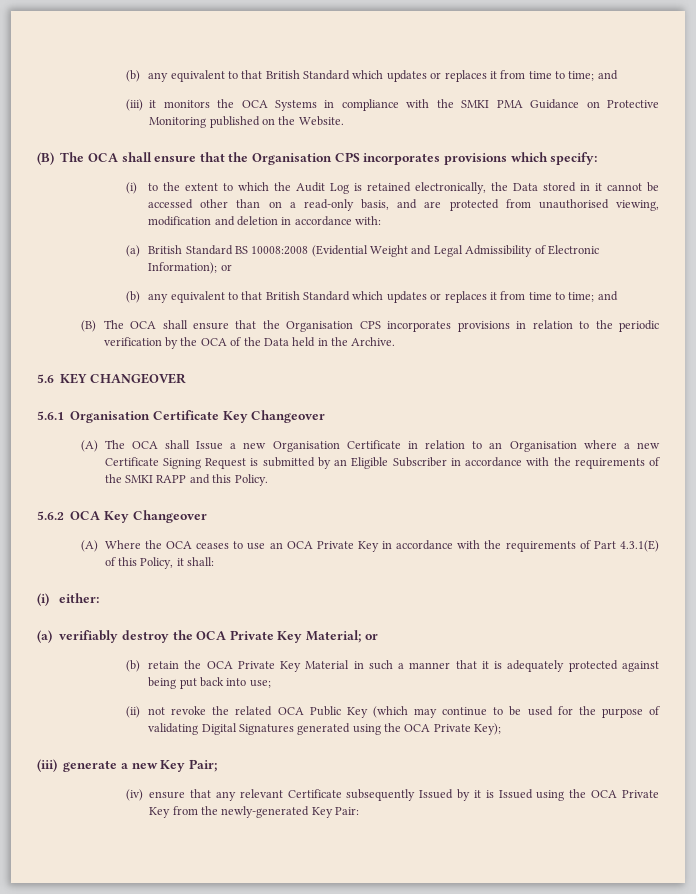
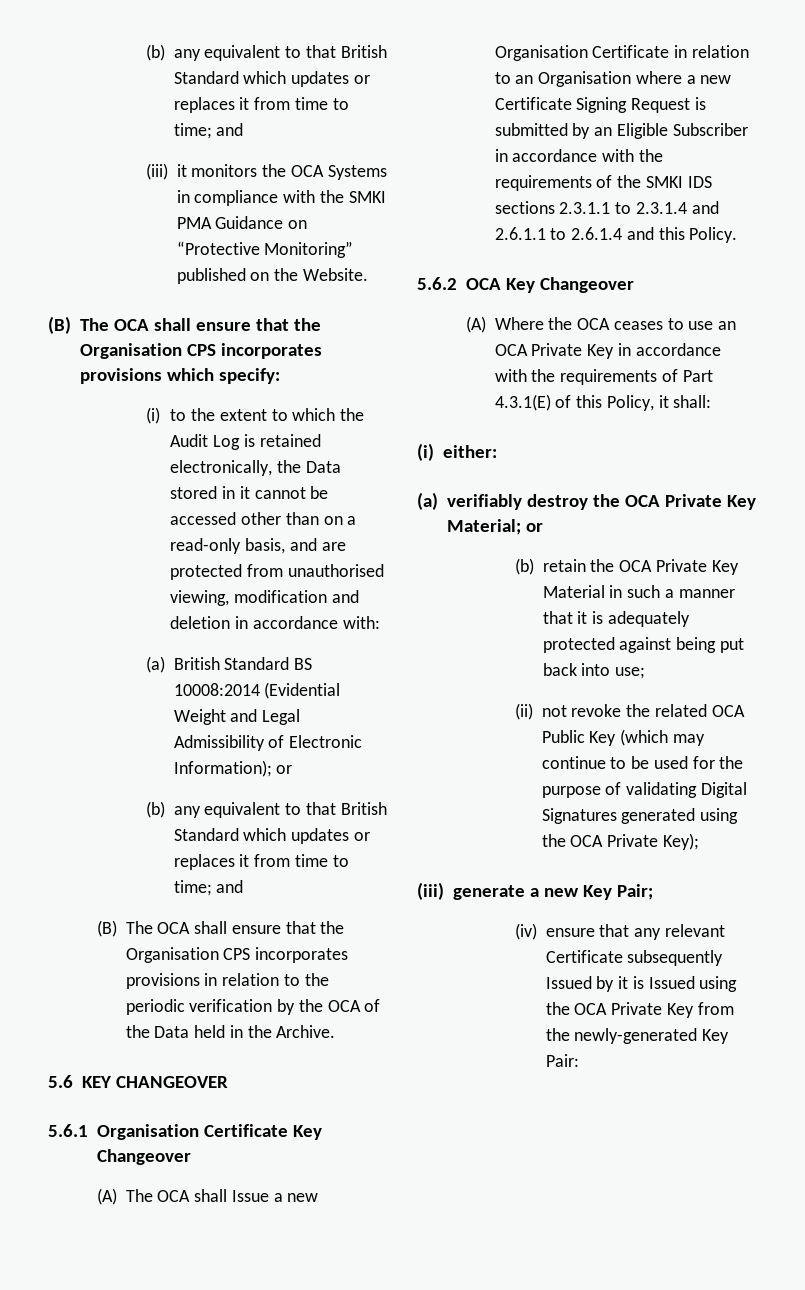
- (iii) it monitors the OCA Systems in compliance with the SMKI PMA Guidance on Protective Monitoring published on the Website.
+ (iii) it monitors the OCA Systems in compliance with the SMKI PMA Guidance on “Protective Monitoring” published on the Website.
- (a) British Standard BS 10008:2008 (Evidential Weight and Legal Admissibility of Electronic Information); or
+ (a) British Standard BS 10008:2014 (Evidential Weight and Legal Admissibility of Electronic Information); or
- (A) The OCA shall Issue a new Organisation Certificate in relation to an Organisation where a new Certificate Signing Request is submitted by an Eligible Subscriber in accordance with the requirements of the SMKI RAPP and this Policy.
+ (A) The OCA shall Issue a new Organisation Certificate in relation to an Organisation where a new Certificate Signing Request is submitted by an Eligible Subscriber in accordance with the requirements of the SMKI IDS sections 2.3.1.1 to 2.3.1.4 and 2.6.1.1 to 2.6.1.4 and this Policy.

